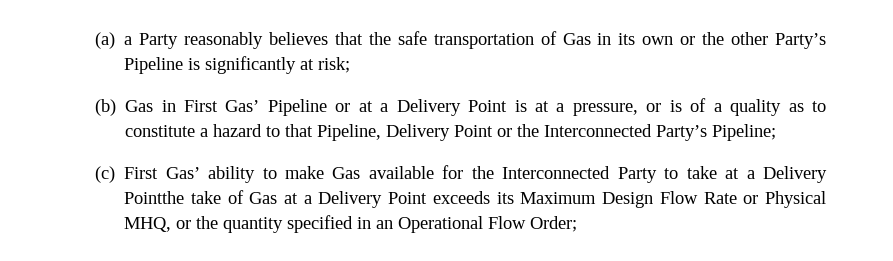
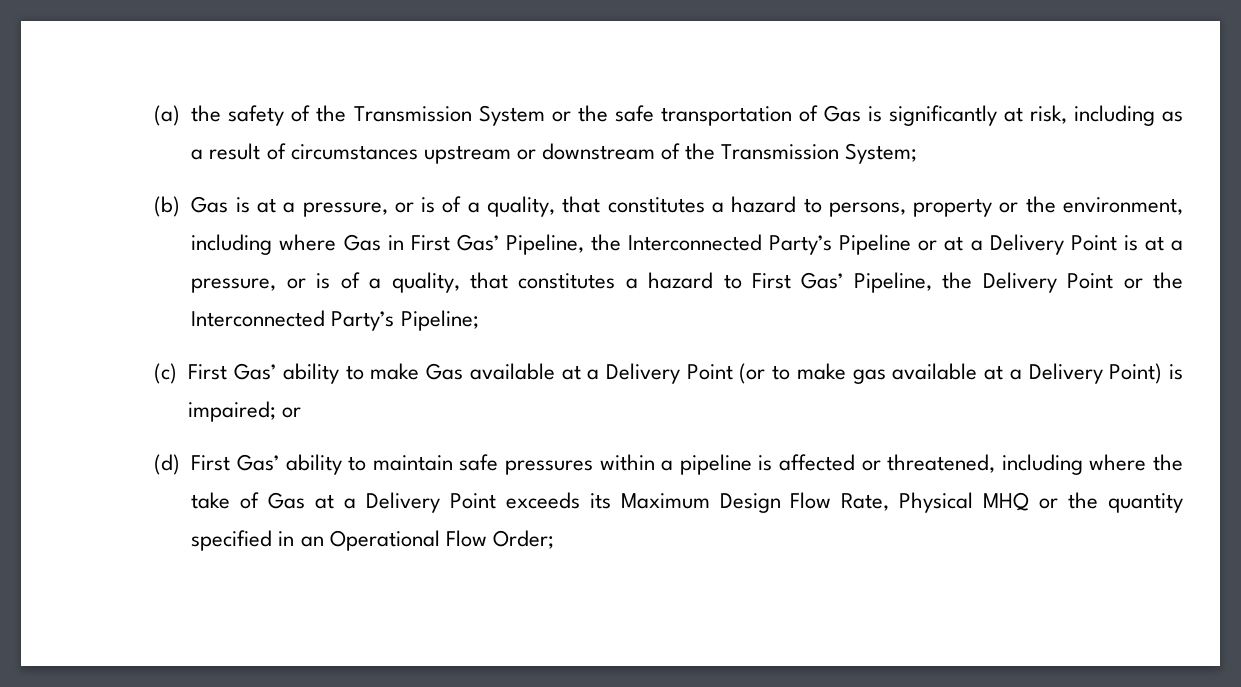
- (a) a Party reasonably believes that the safe transportation of Gas in its own or the other Party’s Pipeline is significantly at risk;
- (b) Gas in First Gas’ Pipeline or at a Delivery Point is at a pressure, or is of a quality as to constitute a hazard to that Pipeline, Delivery Point or the Interconnected Party’s Pipeline;
+ (a) the safety of the Transmission System or the safe transportation of Gas is significantly at risk, including as a result of circumstances upstream or downstream of the Transmission System;
+ (b) Gas is at a pressure, or is of a quality, that constitutes a hazard to persons, property or the environment, including where Gas in First Gas’ Pipeline, the Interconnected Party’s Pipeline or at a Delivery Point is at a pressure, or is of a quality, that constitutes a hazard to First Gas’ Pipeline, the Delivery Point or the Interconnected Party’s Pipeline;
- (c) First Gas’ ability to make Gas available for the Interconnected Party to take at a Delivery Pointthe take of Gas at a Delivery Point exceeds its Maximum Design Flow Rate or Physical MHQ, or the quantity specified in an Operational Flow Order;
+ (c) First Gas’ ability to make Gas available at a Delivery Point (or to make gas available at a Delivery Point) is impaired; or
+ (d) First Gas’ ability to maintain safe pressures within a pipeline is affected or threatened, including where the take of Gas at a Delivery Point exceeds its Maximum Design Flow Rate, Physical MHQ or the quantity specified in an Operational Flow Order;

